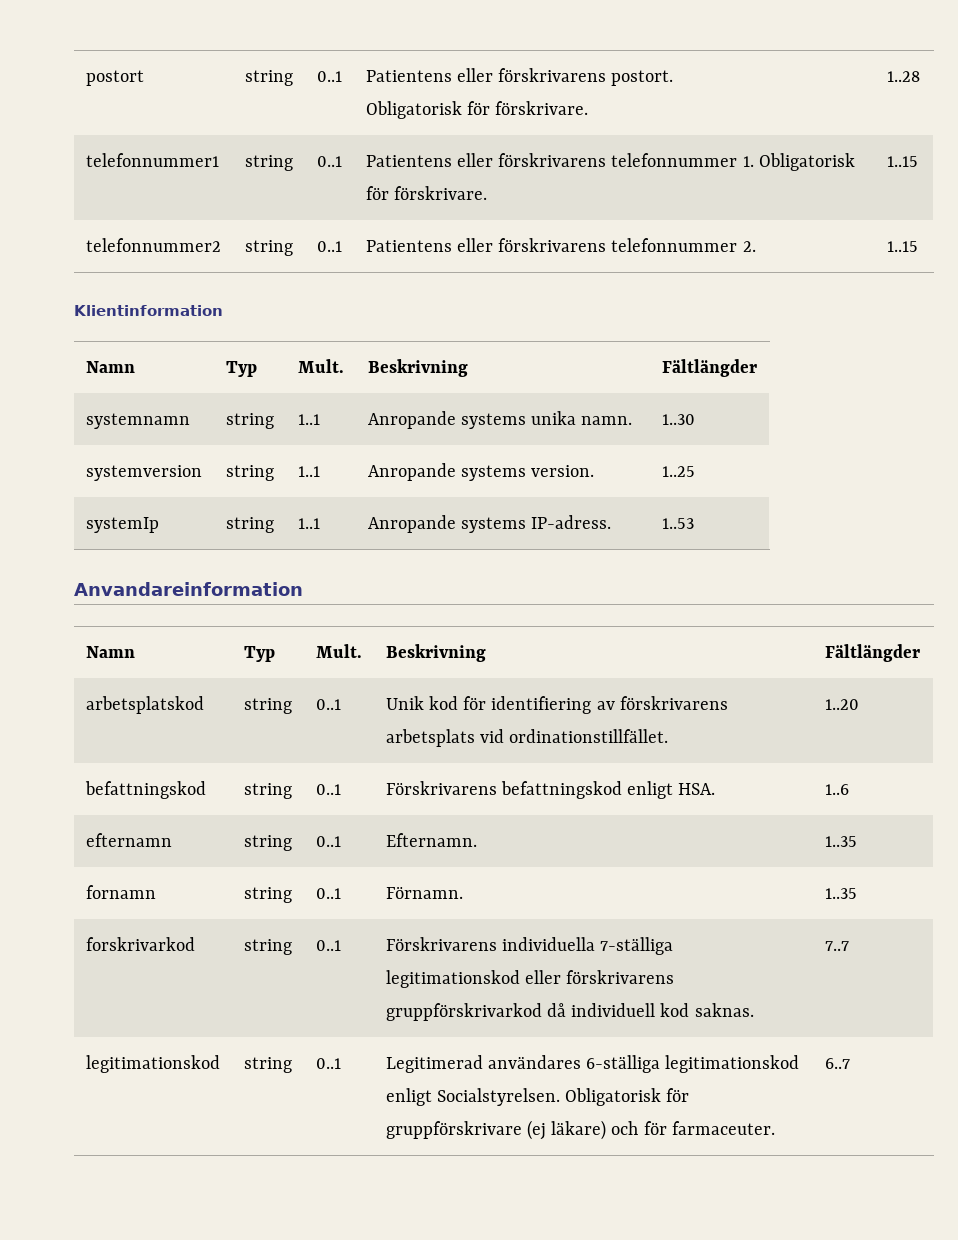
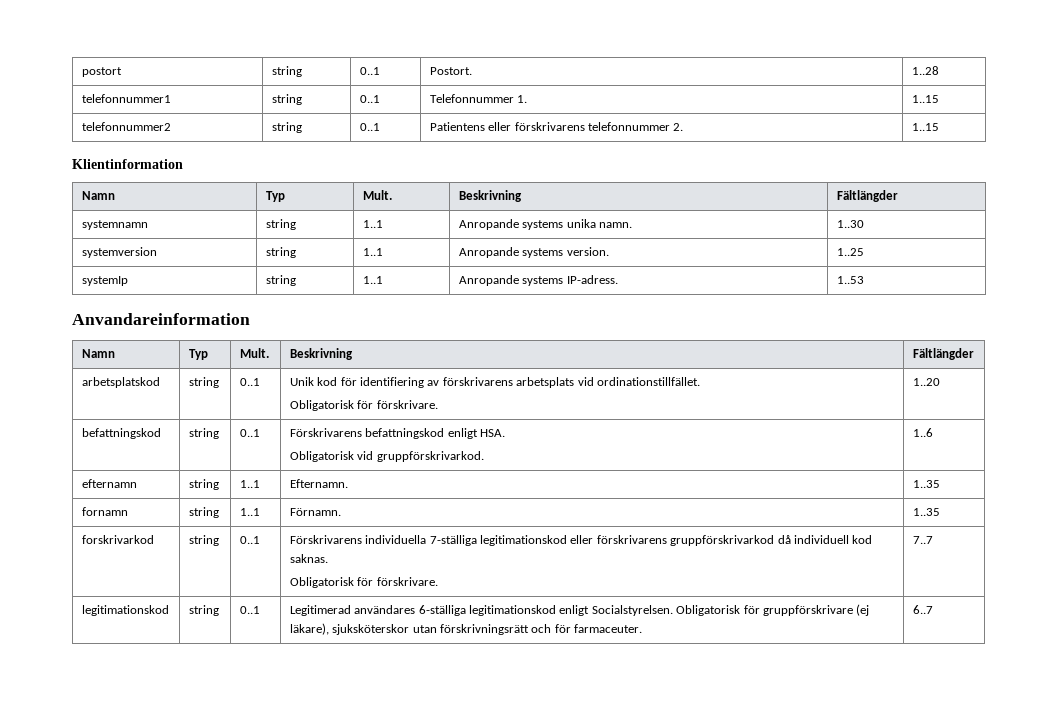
- postort | string | 0..1 | Patientens eller förskrivarens postort.
- Obligatorisk för förskrivare. | 1..28
- telefonnummer1 | string | 0..1 | Patientens eller förskrivarens telefonnummer 1. Obligatorisk för förskrivare. | 1..15
+ postort | string | 0..1 | Postort. | 1..28
+ telefonnummer1 | string | 0..1 | Telefonnummer 1. | 1..15
- arbetsplatskod | string | 0..1 | Unik kod för identifiering av förskrivarens arbetsplats vid ordinationstillfället. | 1..20
+ arbetsplatskod | string | 0..1 | Unik kod för identifiering av förskrivarens arbetsplats vid ordinationstillfället.
+ Obligatorisk för förskrivare. | 1..20
- befattningskod | string | 0..1 | Förskrivarens befattningskod enligt HSA. | 1..6
+ befattningskod | string | 0..1 | Förskrivarens befattningskod enligt HSA.
+ Obligatorisk vid gruppförskrivarkod. | 1..6
- efternamn | string | 0..1 | Efternamn. | 1..35
+ efternamn | string | 1..1 | Efternamn. | 1..35
- fornamn | string | 0..1 | Förnamn. | 1..35
+ fornamn | string | 1..1 | Förnamn. | 1..35
- forskrivarkod | string | 0..1 | Förskrivarens individuella 7-ställiga legitimationskod eller förskrivarens gruppförskrivarkod då individuell kod saknas. | 7..7
+ forskrivarkod | string | 0..1 | Förskrivarens individuella 7-ställiga legitimationskod eller förskrivarens gruppförskrivarkod då individuell kod saknas.
+ Obligatorisk för förskrivare. | 7..7
- legitimationskod | string | 0..1 | Legitimerad användares 6-ställiga legitimationskod enligt Socialstyrelsen. Obligatorisk för gruppförskrivare (ej läkare) och för farmaceuter. | 6..7
+ legitimationskod | string | 0..1 | Legitimerad användares 6-ställiga legitimationskod enligt Socialstyrelsen. Obligatorisk för gruppförskrivare (ej läkare), sjuksköterskor utan förskrivningsrätt och för farmaceuter. | 6..7

